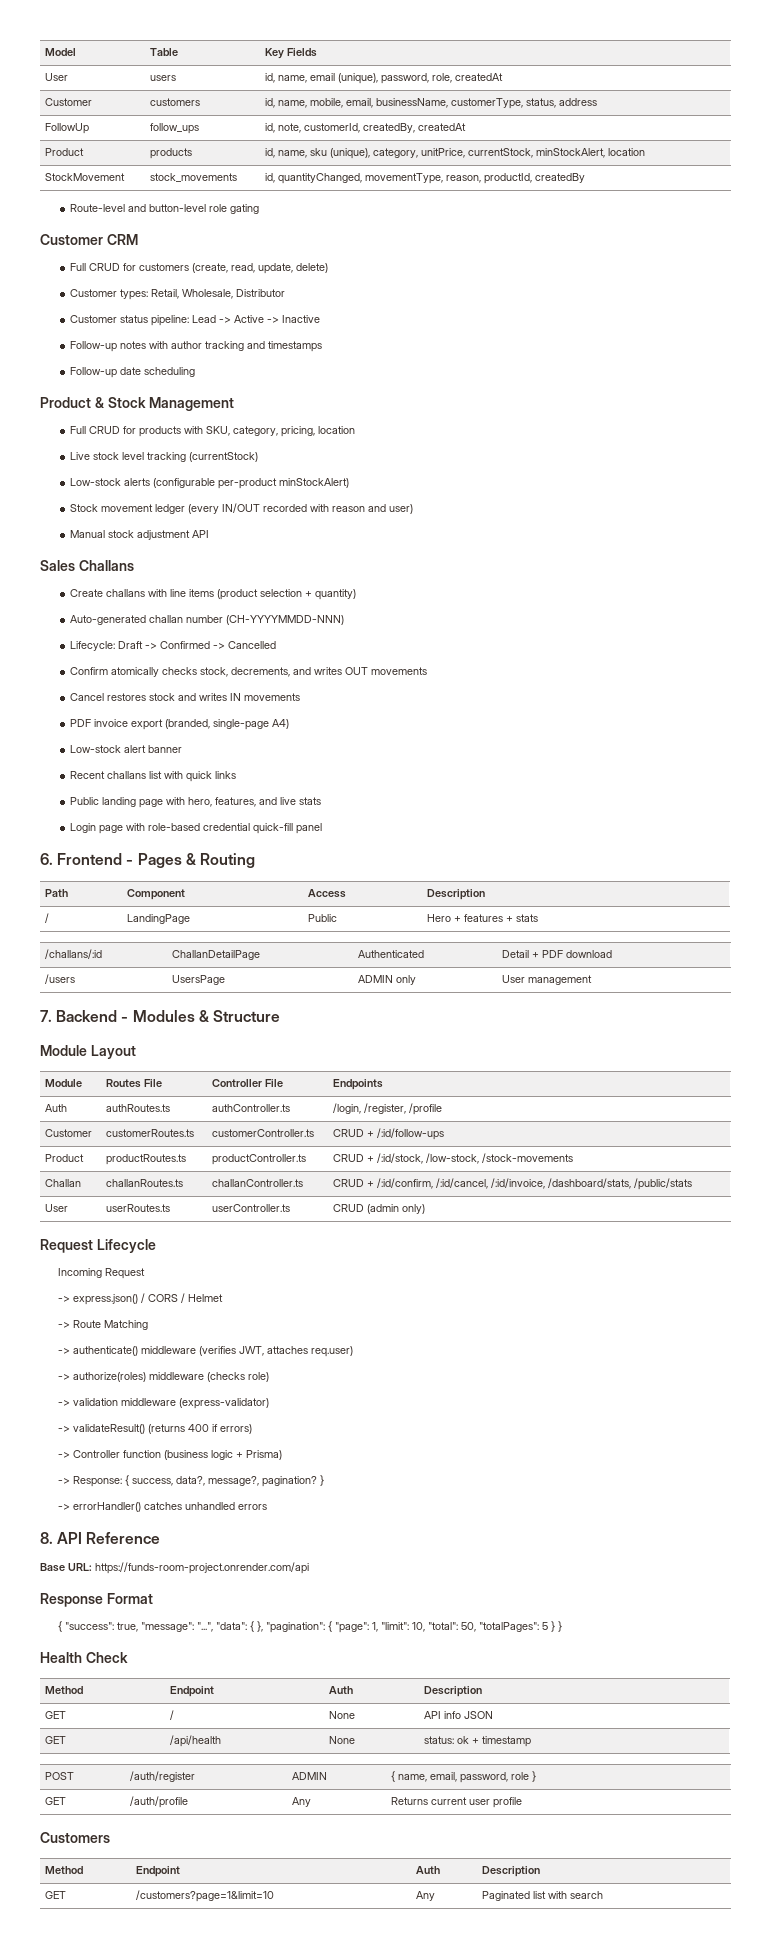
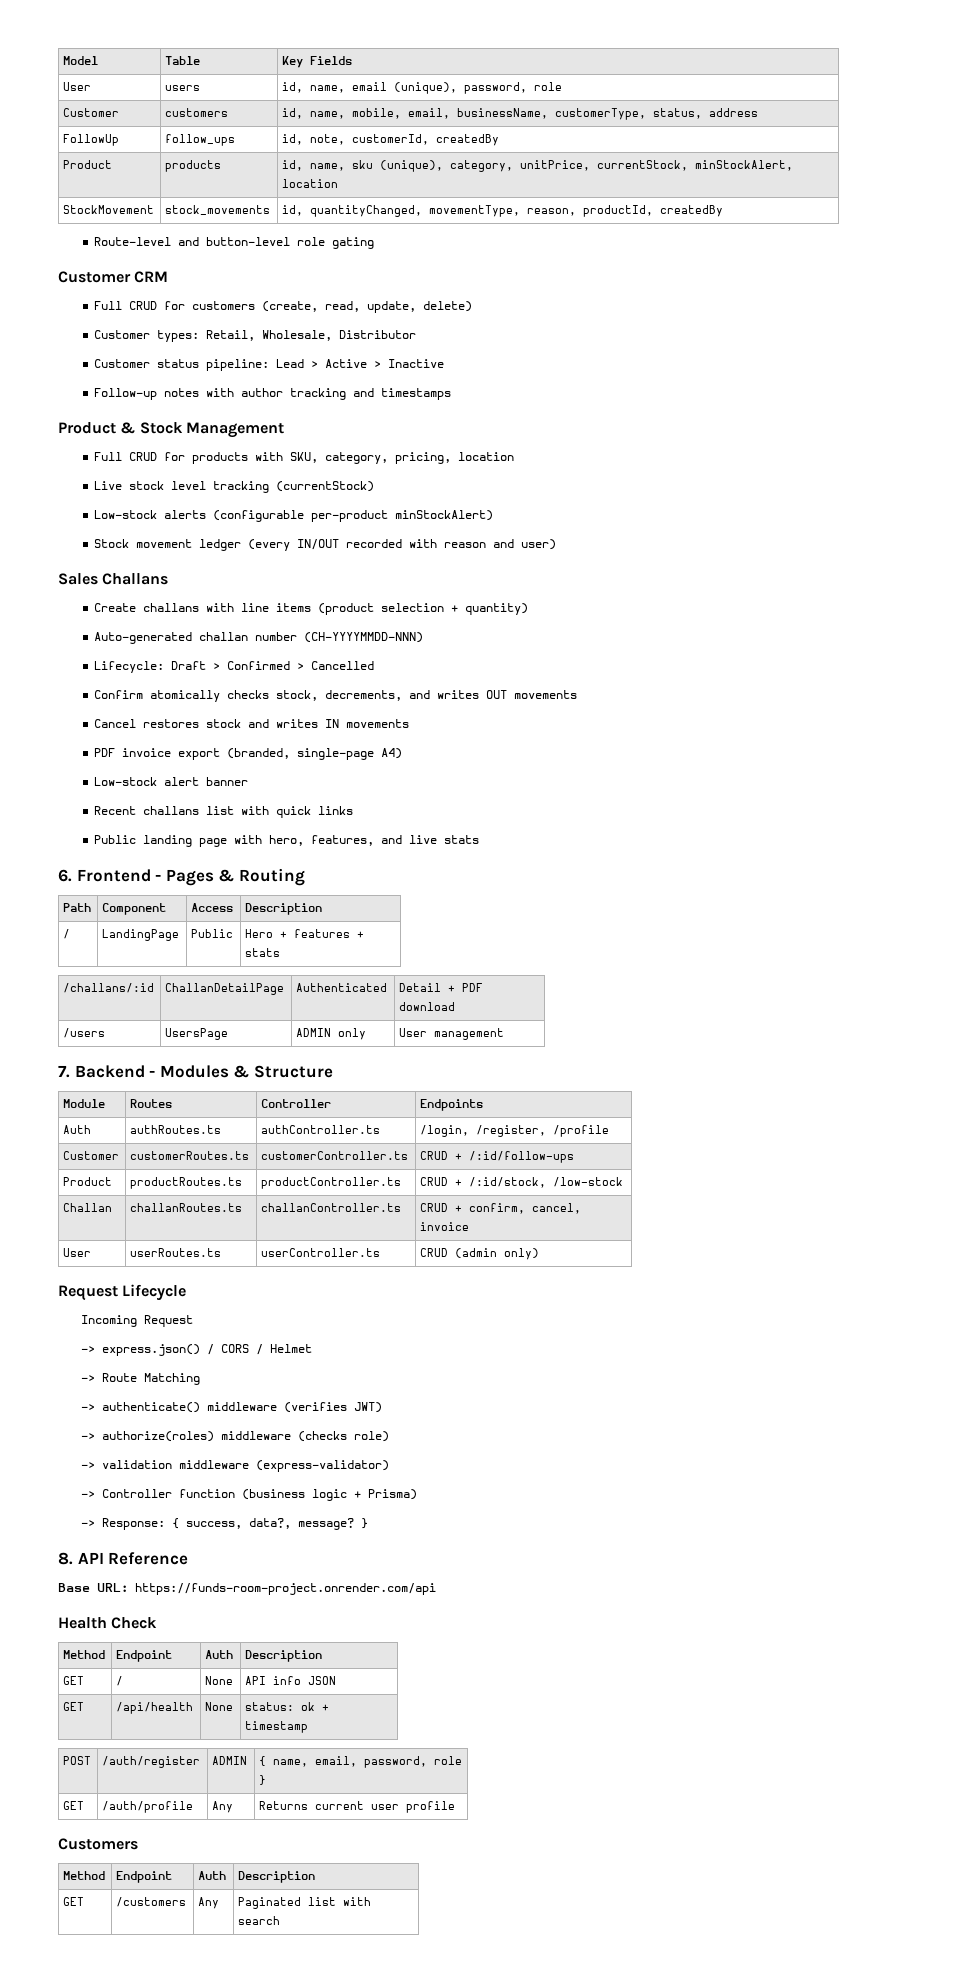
- User | users | id, name, email (unique), password, role, createdAt
+ User | users | id, name, email (unique), password, role
- FollowUp | follow_ups | id, note, customerId, createdBy, createdAt
+ FollowUp | follow_ups | id, note, customerId, createdBy
- Customer status pipeline: Lead -> Active -> Inactive
+ Customer status pipeline: Lead > Active > Inactive
- Follow-up date scheduling
- Manual stock adjustment API
- Lifecycle: Draft -> Confirmed -> Cancelled
+ Lifecycle: Draft > Confirmed > Cancelled
- Login page with role-based credential quick-fill panel
- Module Layout
- Module | Routes File | Controller File | Endpoints
+ Module | Routes | Controller | Endpoints
- Product | productRoutes.ts | productController.ts | CRUD + /:id/stock, /low-stock, /stock-movements
+ Product | productRoutes.ts | productController.ts | CRUD + /:id/stock, /low-stock
- Challan | challanRoutes.ts | challanController.ts | CRUD + /:id/confirm, /:id/cancel, /:id/invoice, /dashboard/stats, /public/stats
+ Challan | challanRoutes.ts | challanController.ts | CRUD + confirm, cancel, invoice
- -> authenticate() middleware (verifies JWT, attaches req.user)
+ -> authenticate() middleware (verifies JWT)
- -> validateResult() (returns 400 if errors)
- -> Response: { success, data?, message?, pagination? }
- -> errorHandler() catches unhandled errors
+ -> Response: { success, data?, message? }
- Response Format
- { "success": true, "message": "...", "data": { }, "pagination": { "page": 1, "limit": 10, "total": 50, "totalPages": 5 } }
- GET | /customers?page=1&limit=10 | Any | Paginated list with search
+ GET | /customers | Any | Paginated list with search

